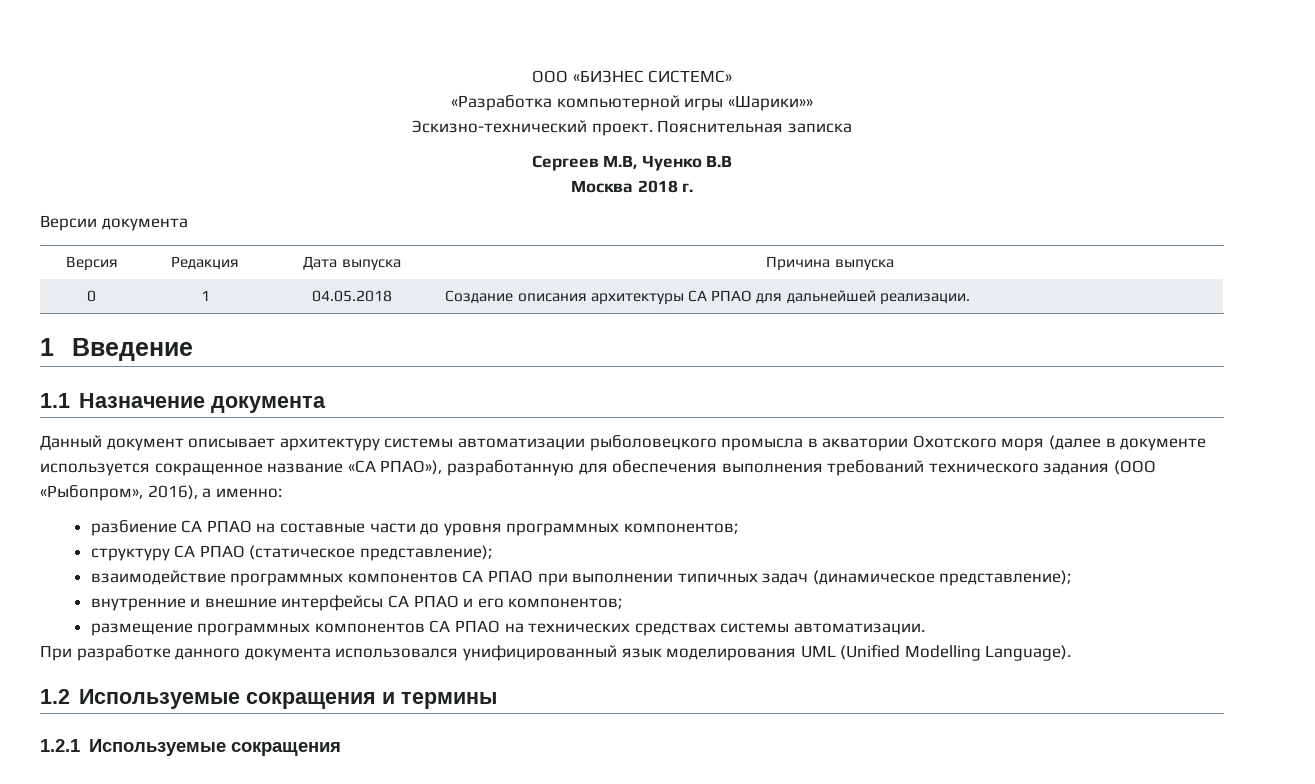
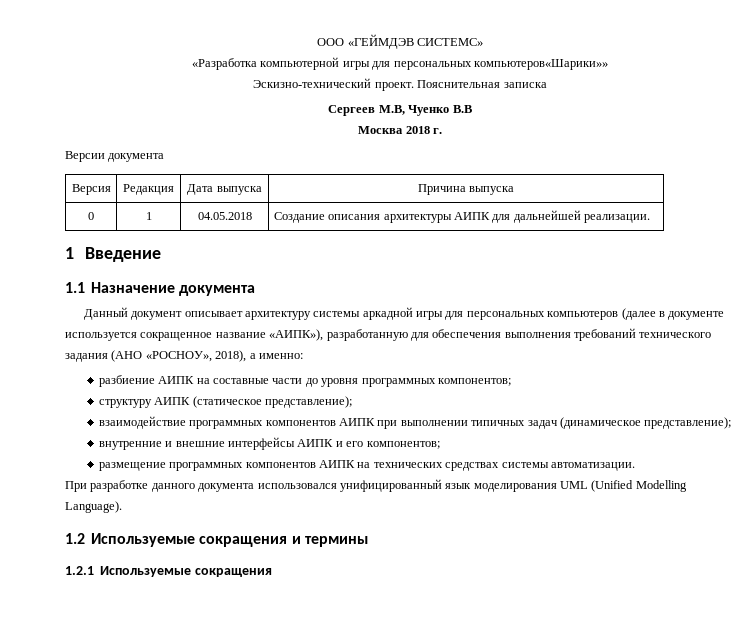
- ООО «БИЗНЕС СИСТЕМС»
+ ООО «ГЕЙМДЭВ СИСТЕМС»
- «Разработка компьютерной игры «Шарики»»
+ «Разработка компьютерной игры для персональных компьютеров«Шарики»»
- 0 | 1 | 04.05.2018 | Создание описания архитектуры СА РПАО для дальнейшей реализации.
+ 0 | 1 | 04.05.2018 | Создание описания архитектуры АИПК для дальнейшей реализации.
- Данный документ описывает архитектуру системы автоматизации рыболовецкого промысла в акватории Охотского моря (далее в документе используется сокращенное название «СА РПАО»), разработанную для обеспечения выполнения требований технического задания (ООО «Рыбопром», 2016), а именно:
+ Данный документ описывает архитектуру системы аркадной игры для персональных компьютеров (далее в документе используется сокращенное название «АИПК»), разработанную для обеспечения выполнения требований технического задания (АНО «РОСНОУ», 2018), а именно:
- разбиение СА РПАО на составные части до уровня программных компонентов;
+ разбиение АИПК на составные части до уровня программных компонентов;
- структуру СА РПАО (статическое представление);
+ структуру АИПК (статическое представление);
- взаимодействие программных компонентов СА РПАО при выполнении типичных задач (динамическое представление);
+ взаимодействие программных компонентов АИПК при выполнении типичных задач (динамическое представление);
- внутренние и внешние интерфейсы СА РПАО и его компонентов;
+ внутренние и внешние интерфейсы АИПК и его компонентов;
- размещение программных компонентов СА РПАО на технических средствах системы автоматизации.
+ размещение программных компонентов АИПК на технических средствах системы автоматизации.

